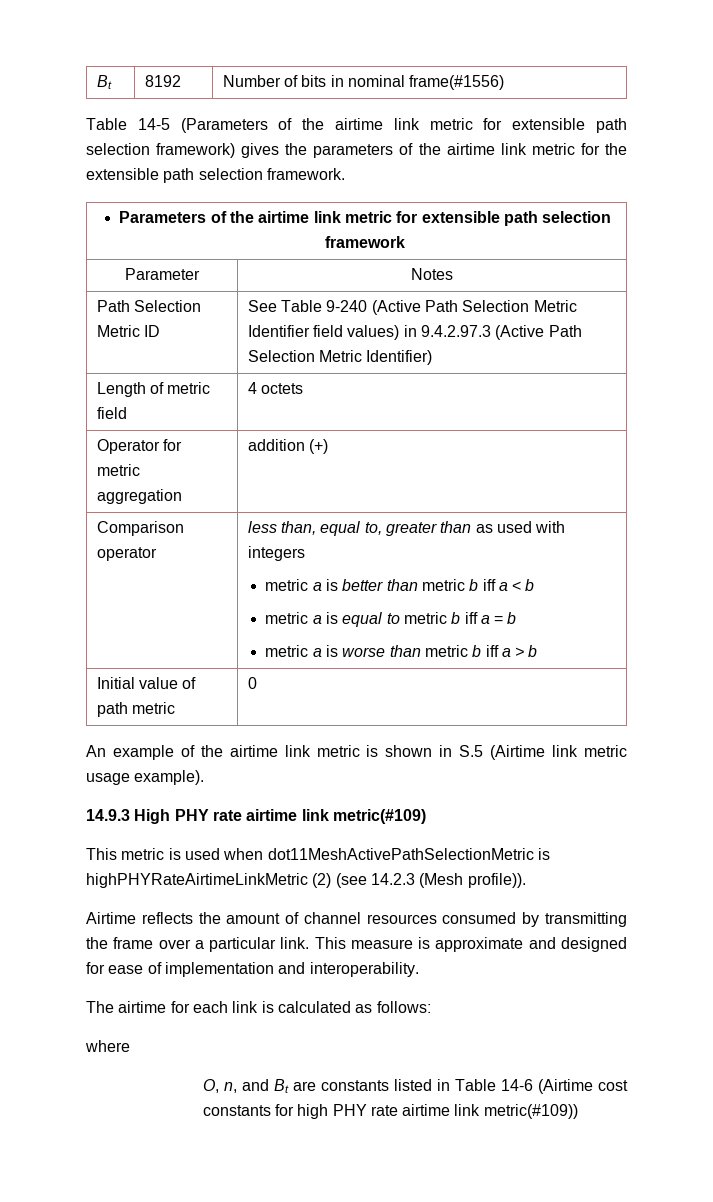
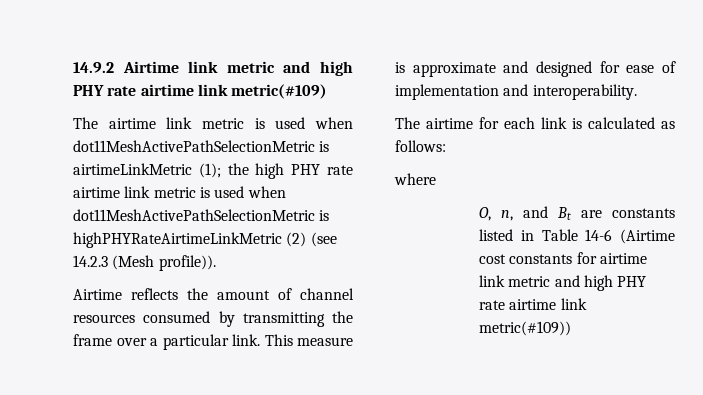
- Bt | 8192 | Number of bits in nominal frame(#1556)
- Table 14-5 (Parameters of the airtime link metric for extensible path selection framework) gives the parameters of the airtime link metric for the extensible path selection framework.
- Parameters of the airtime link metric for extensible path selection framework
- Parameter | Notes
- Path Selection Metric ID | See Table 9-240 (Active Path Selection Metric Identifier field values) in 9.4.2.97.3 (Active Path Selection Metric Identifier)
- Length of metric field | 4 octets
- Operator for metric aggregation | addition (+)
- Comparison operator | less than, equal to, greater than as used with integers
- metric a is better than metric b iff a < b
- metric a is equal to metric b iff a = b
- metric a is worse than metric b iff a > b
- Initial value of path metric | 0
- An example of the airtime link metric is shown in S.5 (Airtime link metric usage example).
- 14.9.3 High PHY rate airtime link metric(#109)
+ 14.9.2 Airtime link metric and high PHY rate airtime link metric(#109)
- This metric is used when dot11MeshActivePathSelectionMetric is highPHYRateAirtimeLinkMetric (2) (see 14.2.3 (Mesh profile)).
+ The airtime link metric is used when dot11MeshActivePathSelectionMetric is airtimeLinkMetric (1); the high PHY rate airtime link metric is used when dot11MeshActivePathSelectionMetric is highPHYRateAirtimeLinkMetric (2) (see 14.2.3 (Mesh profile)).
- O, n, and Bt are constants listed in Table 14-6 (Airtime cost constants for high PHY rate airtime link metric(#109))
+ O, n, and Bt are constants listed in Table 14-6 (Airtime cost constants for airtime link metric and high PHY rate airtime link metric(#109))

